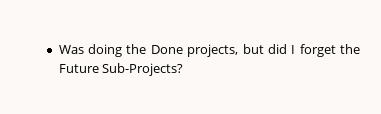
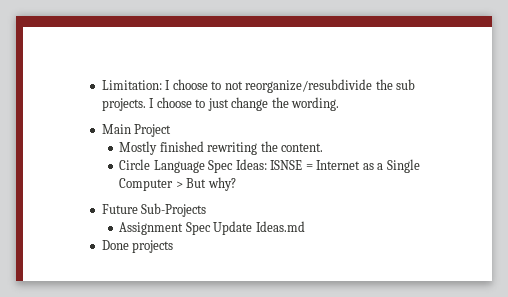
- Was doing the Done projects, but did I forget the Future Sub-Projects?
+ Limitation: I choose to not reorganize/resubdivide the sub projects. I choose to just change the wording.
+ Main Project
+ Mostly finished rewriting the content.
+ Circle Language Spec Ideas: ISNSE = Internet as a Single Computer > But why?
+ Future Sub-Projects
+ Assignment Spec Update Ideas.md
+ Done projects

